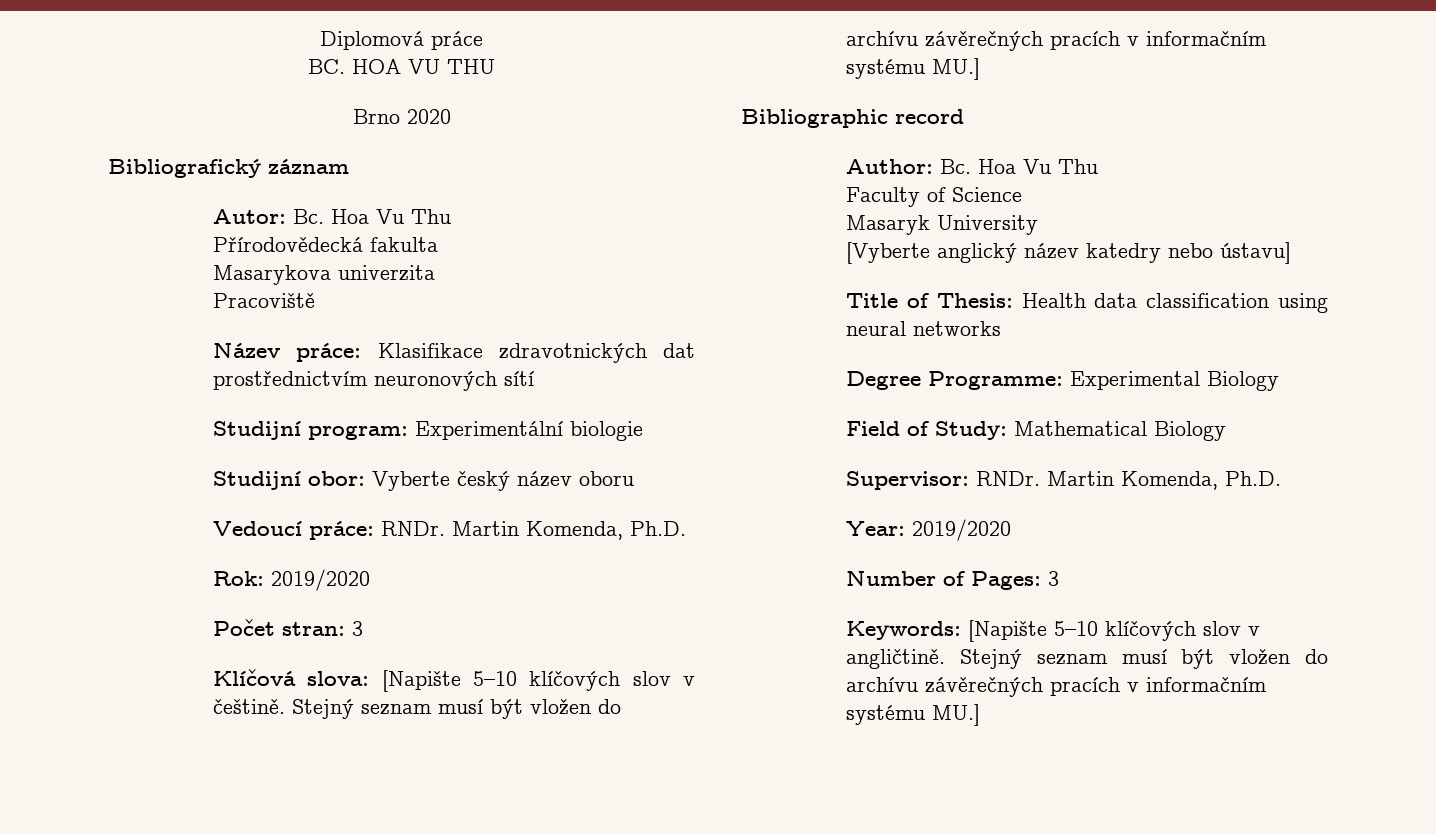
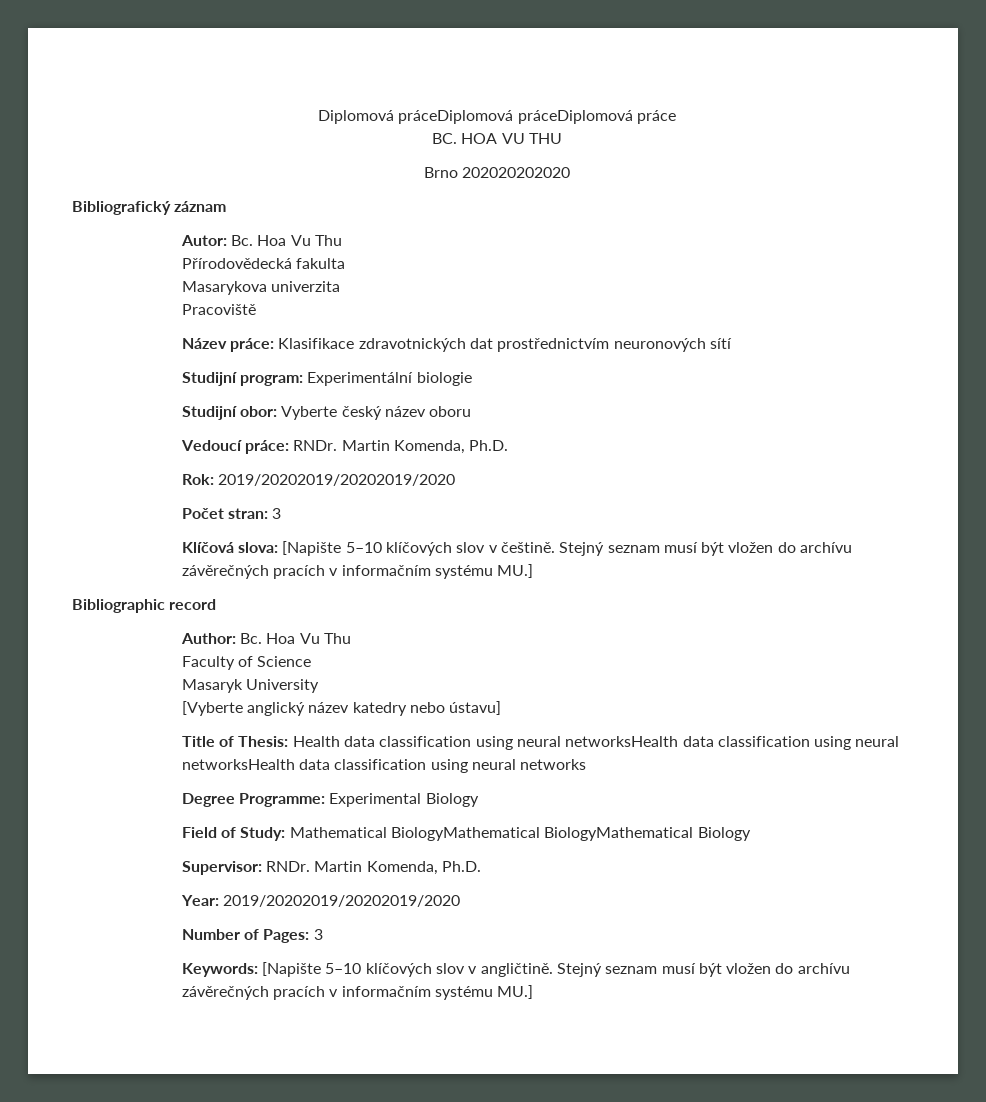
- Diplomová práce
+ Diplomová práceDiplomová práceDiplomová práce
- Brno 2020
+ Brno 202020202020
- Rok: 2019/2020
+ Rok: 2019/20202019/20202019/2020
- Title of Thesis: Health data classification using neural networks
+ Title of Thesis: Health data classification using neural networksHealth data classification using neural networksHealth data classification using neural networks
- Field of Study: Mathematical Biology
+ Field of Study: Mathematical BiologyMathematical BiologyMathematical Biology
- Year: 2019/2020
+ Year: 2019/20202019/20202019/2020

